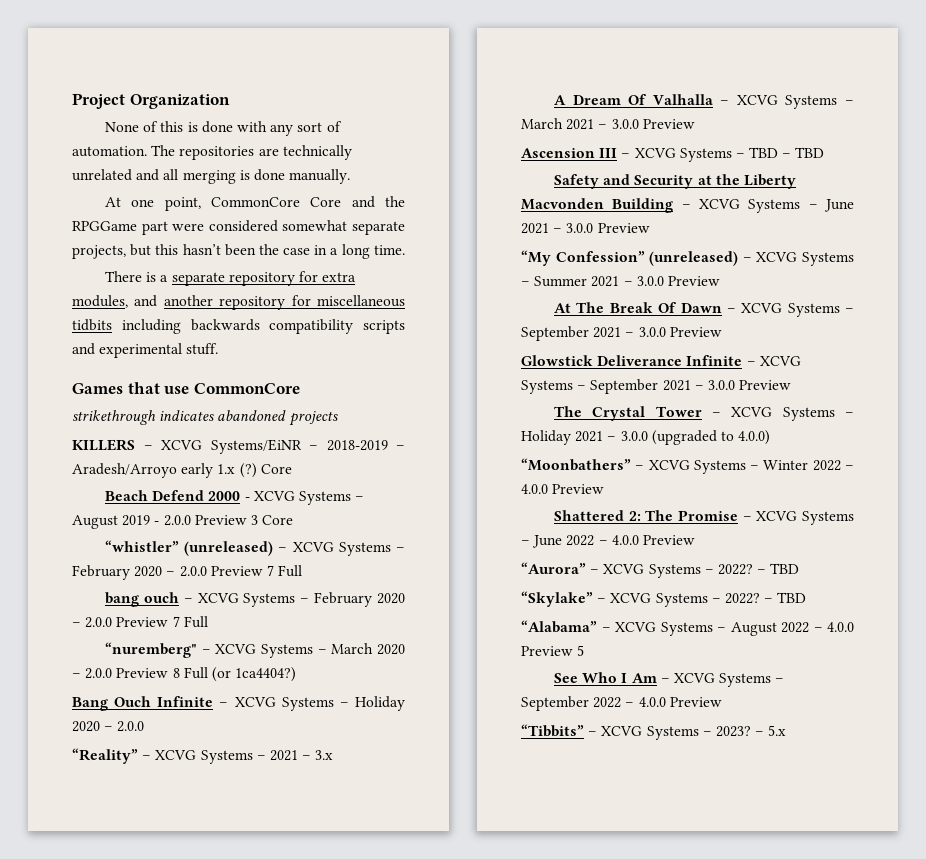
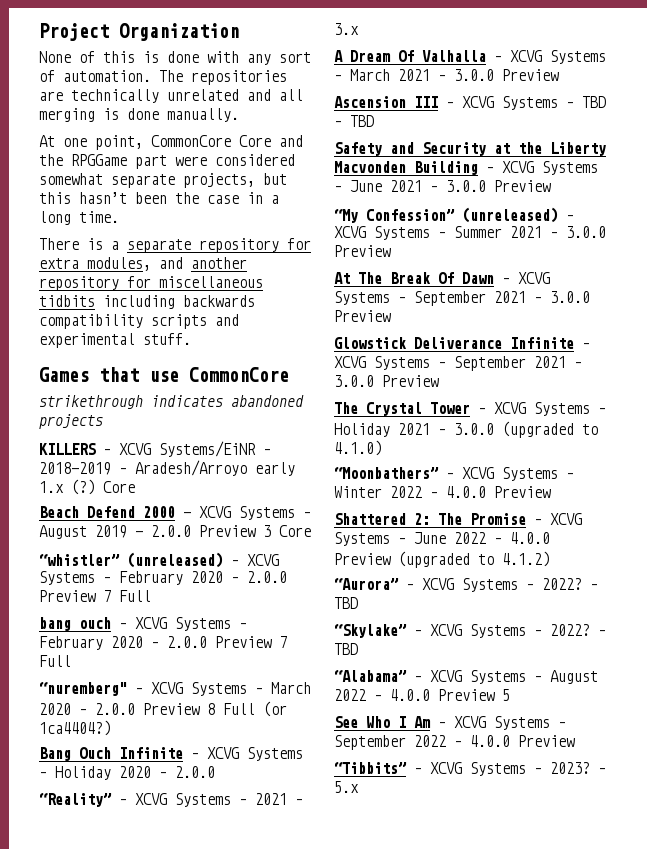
- The Crystal Tower – XCVG Systems – Holiday 2021 – 3.0.0 (upgraded to 4.0.0)
+ The Crystal Tower – XCVG Systems – Holiday 2021 – 3.0.0 (upgraded to 4.1.0)
- Shattered 2: The Promise – XCVG Systems – June 2022 – 4.0.0 Preview
+ Shattered 2: The Promise – XCVG Systems – June 2022 – 4.0.0 Preview (upgraded to 4.1.2)

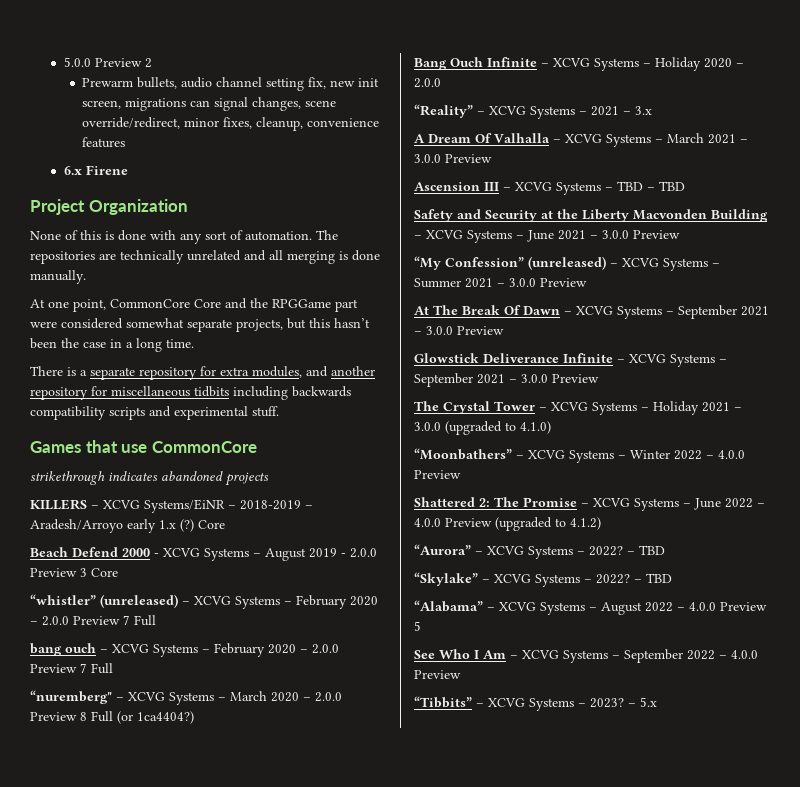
+ 5.0.0 Preview 2
+ Prewarm bullets, audio channel setting fix, new init screen, migrations can signal changes, scene override/redirect, minor fixes, cleanup, convenience features
+ 6.x Firene

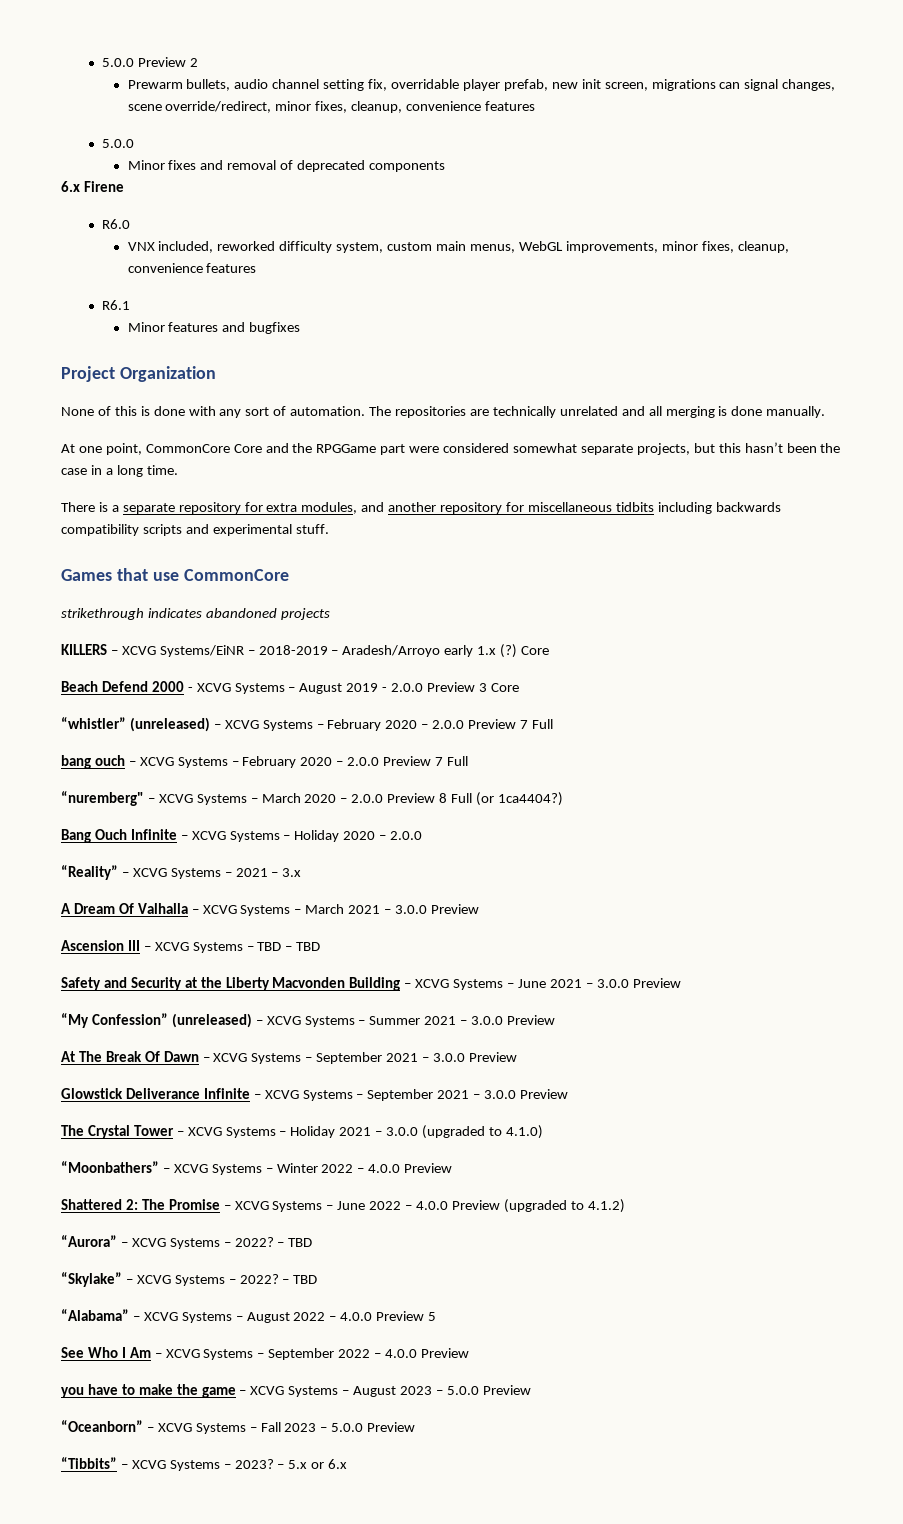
- Prewarm bullets, audio channel setting fix, new init screen, migrations can signal changes, scene override/redirect, minor fixes, cleanup, convenience features
+ Prewarm bullets, audio channel setting fix, overridable player prefab, new init screen, migrations can signal changes, scene override/redirect, minor fixes, cleanup, convenience features
+ 5.0.0
+ Minor fixes and removal of deprecated components
  6.x Firene
+ R6.0
+ VNX included, reworked difficulty system, custom main menus, WebGL improvements, minor fixes, cleanup, convenience features
+ R6.1
+ Minor features and bugfixes
+ you have to make the game – XCVG Systems – August 2023 – 5.0.0 Preview
+ “Oceanborn” – XCVG Systems – Fall 2023 – 5.0.0 Preview
- – 5.x
+ – 5.x or 6.x

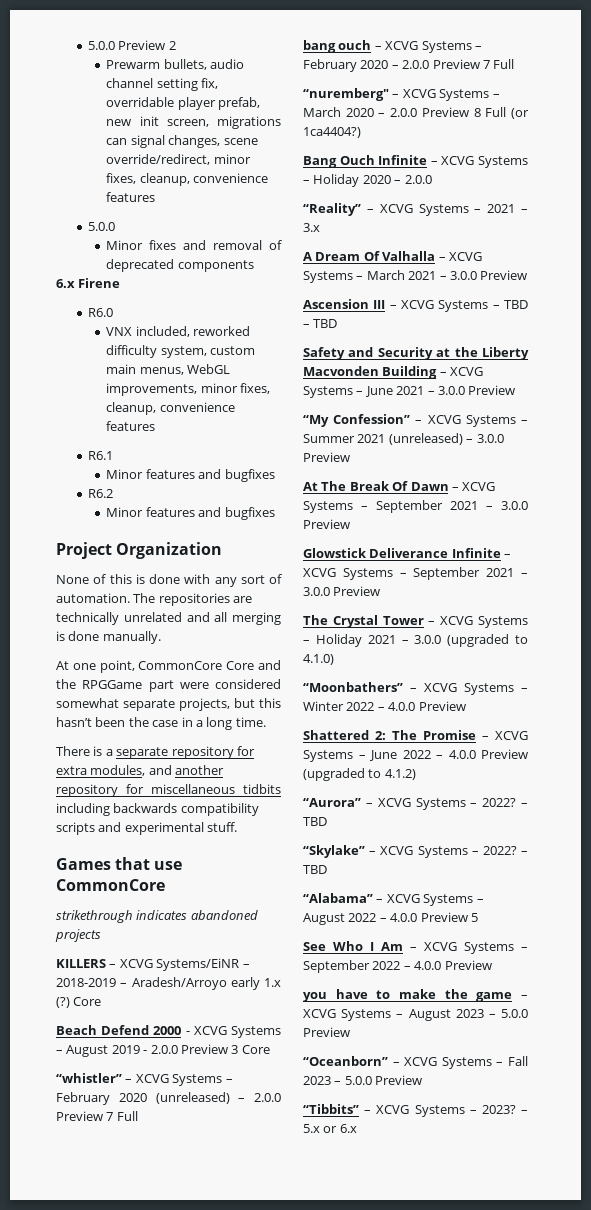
+ R6.2
+ Minor features and bugfixes
- “whistler” (unreleased) – XCVG Systems – February 2020 – 2.0.0 Preview 7 Full
+ “whistler” – XCVG Systems – February 2020 (unreleased) – 2.0.0 Preview 7 Full
- “My Confession” (unreleased) – XCVG Systems – Summer 2021 – 3.0.0 Preview
+ “My Confession” – XCVG Systems – Summer 2021 (unreleased) – 3.0.0 Preview

